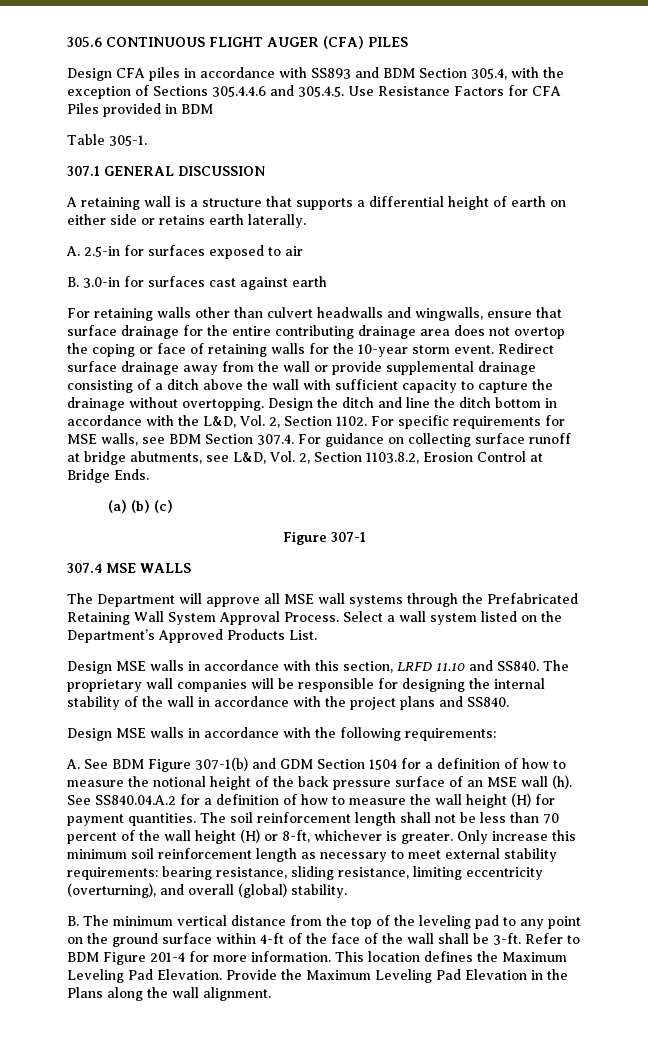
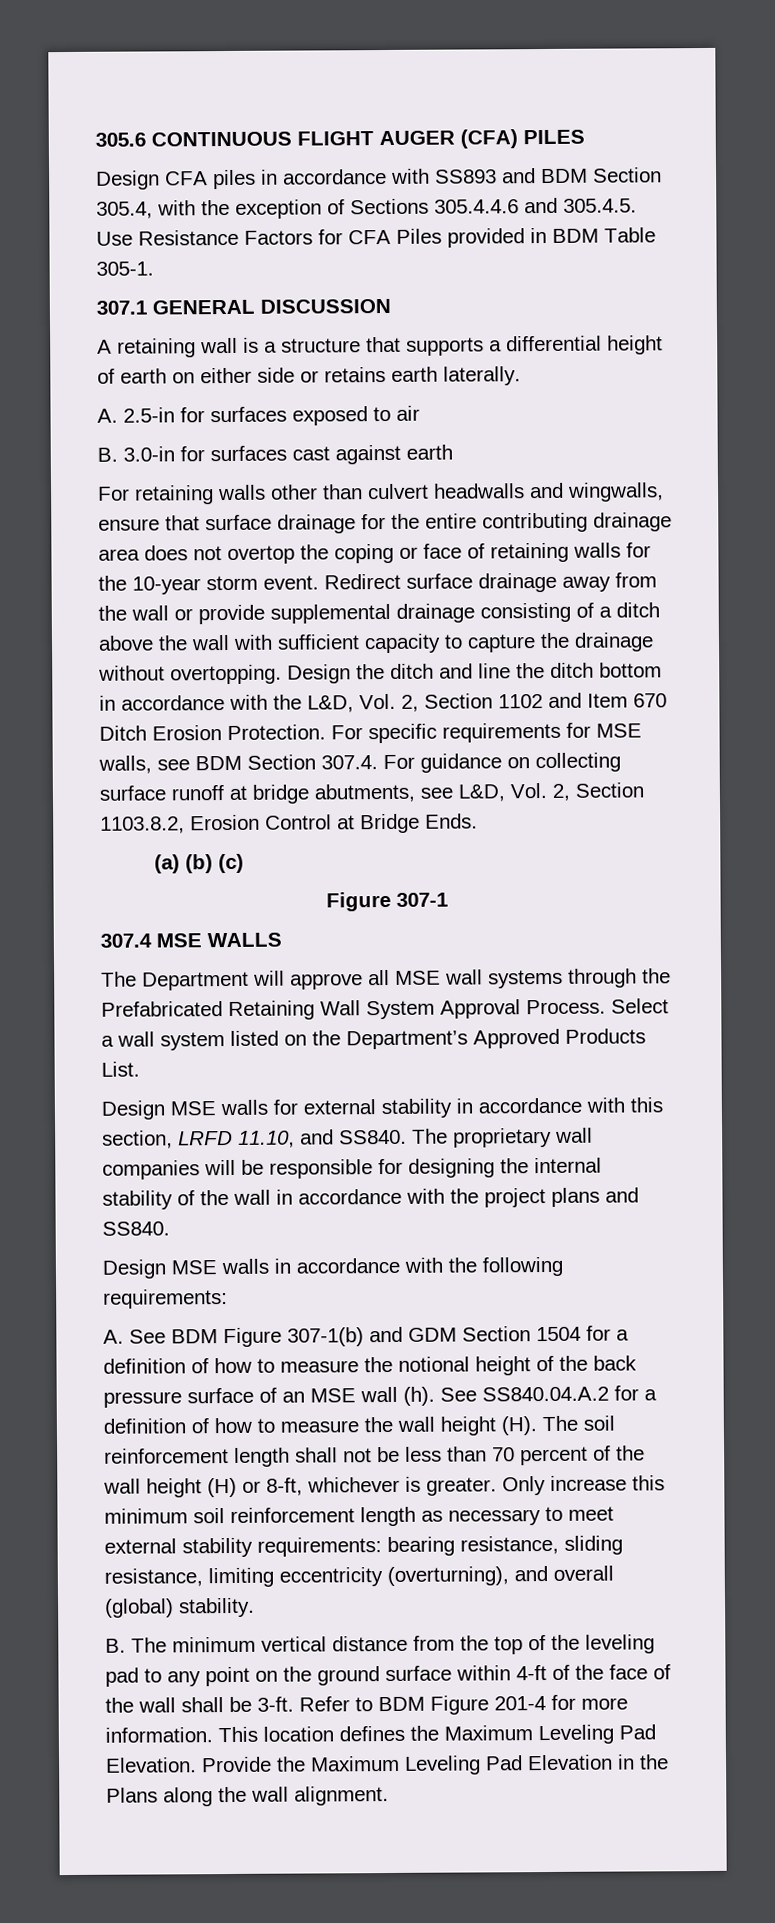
- Design CFA piles in accordance with SS893 and BDM Section 305.4, with the exception of Sections 305.4.4.6 and 305.4.5. Use Resistance Factors for CFA Piles provided in BDM
- Table 305-1.
+ Design CFA piles in accordance with SS893 and BDM Section 305.4, with the exception of Sections 305.4.4.6 and 305.4.5. Use Resistance Factors for CFA Piles provided in BDM Table 305-1.
- Design the ditch and line the ditch bottom in accordance with the L&D, Vol. 2, Section 1102.
+ Design the ditch and line the ditch bottom in accordance with the L&D, Vol. 2, Section 1102 and Item 670 Ditch Erosion Protection.
- Design MSE walls in accordance with this section, LRFD 11.10 and SS840.
+ Design MSE walls for external stability in accordance with this section, LRFD 11.10, and SS840.
- See SS840.04.A.2 for a definition of how to measure the wall height (H) for payment quantities. The soil reinforcement length shall not be less than 70 percent of the wall height (H) or 8-ft, whichever is greater.
+ See SS840.04.A.2 for a definition of how to measure the wall height (H). The soil reinforcement length shall not be less than 70 percent of the wall height (H) or 8-ft, whichever is greater.

